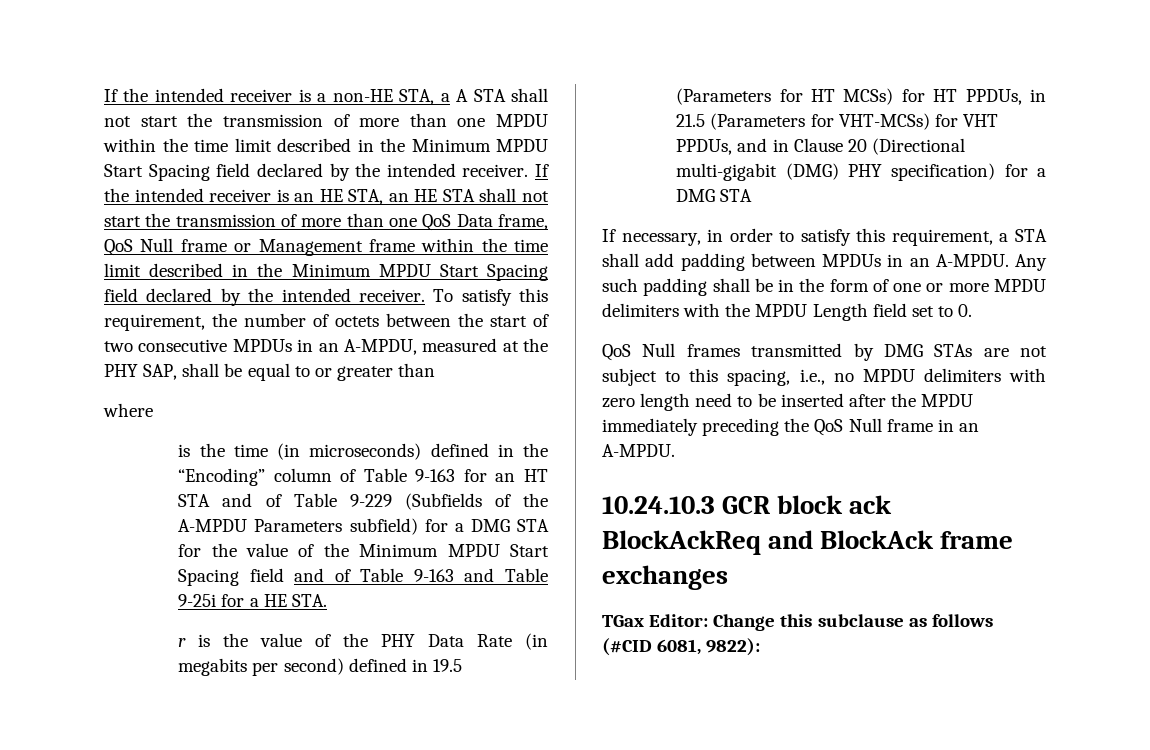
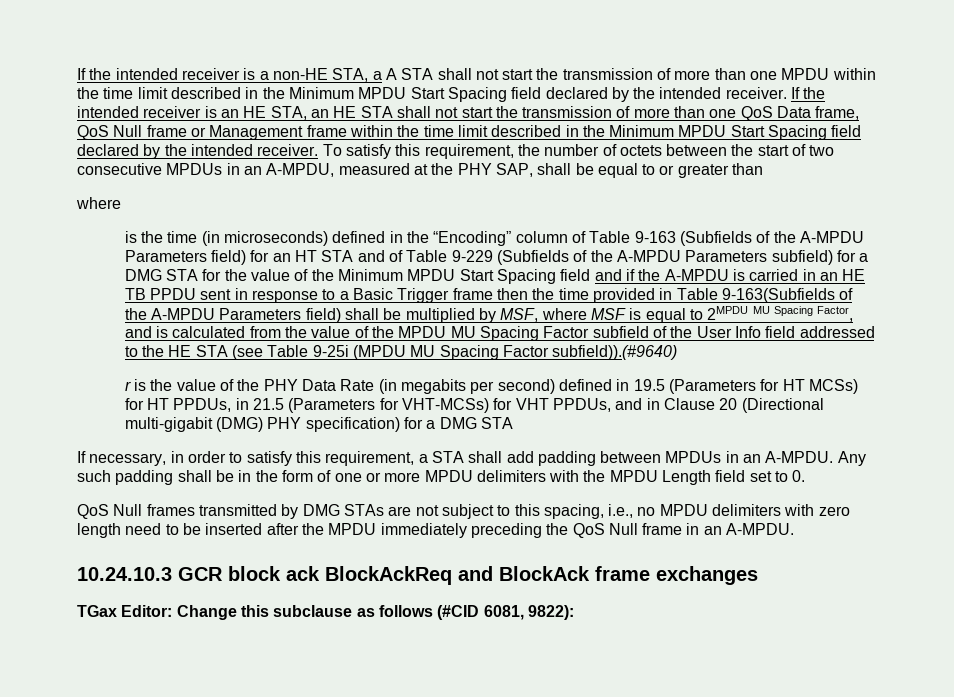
- is the time (in microseconds) defined in the “Encoding” column of Table 9-163 for an HT STA and of Table 9-229 (Subfields of the A-MPDU Parameters subfield) for a DMG STA for the value of the Minimum MPDU Start Spacing field and of Table 9-163 and Table 9-25i for a HE STA.
+ is the time (in microseconds) defined in the “Encoding” column of Table 9-163 (Subfields of the A-MPDU Parameters field) for an HT STA and of Table 9-229 (Subfields of the A-MPDU Parameters subfield) for a DMG STA for the value of the Minimum MPDU Start Spacing field and if the A-MPDU is carried in an HE TB PPDU sent in response to a Basic Trigger frame then the time provided in Table 9-163(Subfields of the A-MPDU Parameters field) shall be multiplied by MSF, where MSF is equal to 2MPDU MU Spacing Factor, and is calculated from the value of the MPDU MU Spacing Factor subfield of the User Info field addressed to the HE STA (see Table 9-25i (MPDU MU Spacing Factor subfield)).(#9640)

